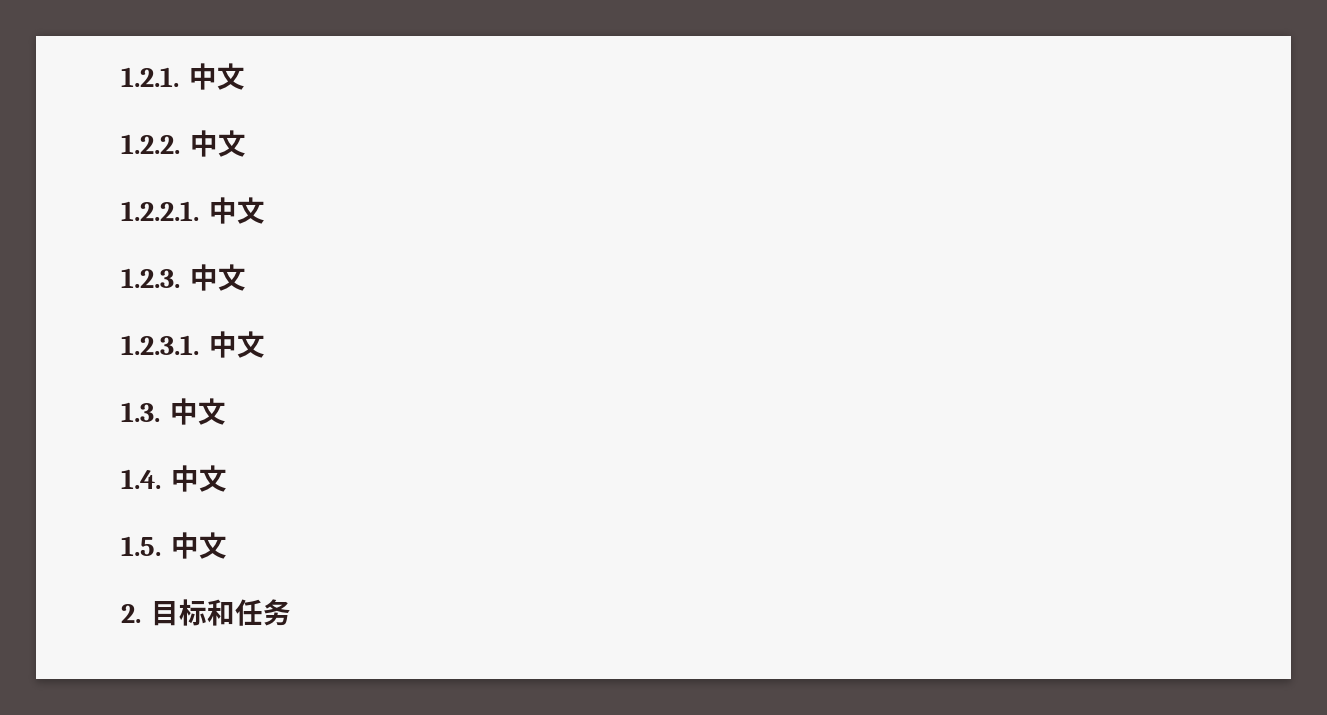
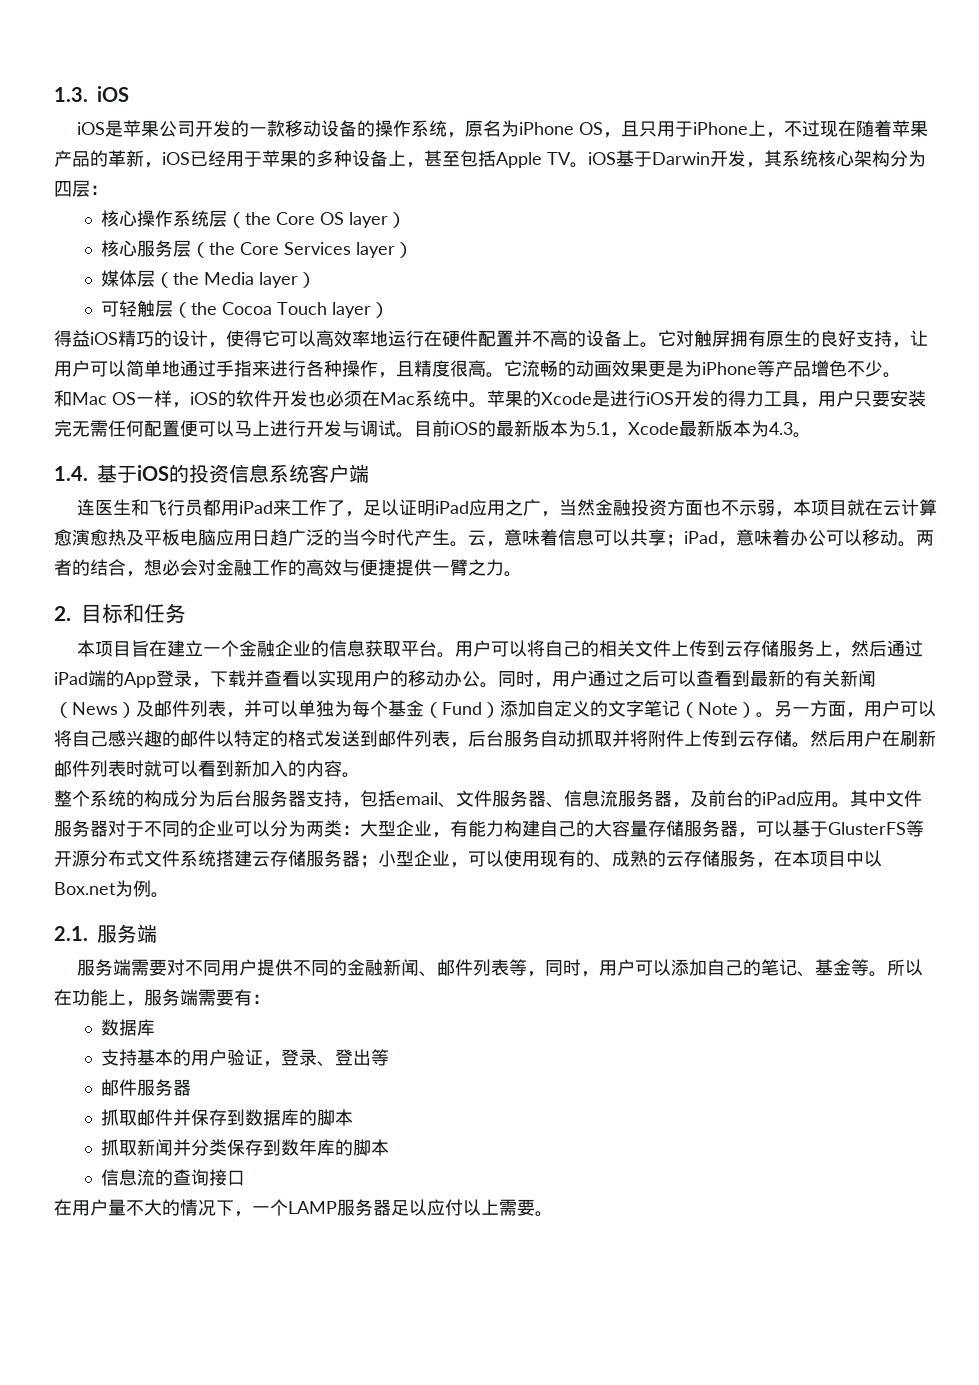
- 1.2.1.中文
- 1.2.2.中文
- 1.2.2.1.中文
- 1.2.3.中文
- 1.2.3.1.中文
- 1.3.中文
- 1.4.中文
- 1.5.中文
+ 1.3. iOS
+ iOS是苹果公司开发的一款移动设备的操作系统，原名为iPhone OS，且只用于iPhone上，不过现在随着苹果产品的革新，iOS已经用于苹果的多种设备上，甚至包括Apple TV。iOS基于Darwin开发，其系统核心架构分为四层：
+ 核心操作系统层（the Core OS layer）
+ 核心服务层（the Core Services layer）
+ 媒体层（the Media layer）
+ 可轻触层（the Cocoa Touch layer）
+ 得益iOS精巧的设计，使得它可以高效率地运行在硬件配置并不高的设备上。它对触屏拥有原生的良好支持，让用户可以简单地通过手指来进行各种操作，且精度很高。它流畅的动画效果更是为iPhone等产品增色不少。
+ 和Mac OS一样，iOS的软件开发也必须在Mac系统中。苹果的Xcode是进行iOS开发的得力工具，用户只要安装完无需任何配置便可以马上进行开发与调试。目前iOS的最新版本为5.1，Xcode最新版本为4.3。
+ 1.4.基于iOS的投资信息系统客户端
+ 连医生和飞行员都用iPad来工作了，足以证明iPad应用之广，当然金融投资方面也不示弱，本项目就在云计算愈演愈热及平板电脑应用日趋广泛的当今时代产生。云，意味着信息可以共享；iPad，意味着办公可以移动。两者的结合，想必会对金融工作的高效与便捷提供一臂之力。
  2.目标和任务
+ 本项目旨在建立一个金融企业的信息获取平台。用户可以将自己的相关文件上传到云存储服务上，然后通过iPad端的App登录，下载并查看以实现用户的移动办公。同时，用户通过之后可以查看到最新的有关新闻（News）及邮件列表，并可以单独为每个基金（Fund）添加自定义的文字笔记（Note）。另一方面，用户可以将自己感兴趣的邮件以特定的格式发送到邮件列表，后台服务自动抓取并将附件上传到云存储。然后用户在刷新邮件列表时就可以看到新加入的内容。
+ 整个系统的构成分为后台服务器支持，包括email、文件服务器、信息流服务器，及前台的iPad应用。其中文件服务器对于不同的企业可以分为两类：大型企业，有能力构建自己的大容量存储服务器，可以基于GlusterFS等开源分布式文件系统搭建云存储服务器；小型企业，可以使用现有的、成熟的云存储服务，在本项目中以Box.net为例。
+ 2.1.服务端
+ 服务端需要对不同用户提供不同的金融新闻、邮件列表等，同时，用户可以添加自己的笔记、基金等。所以在功能上，服务端需要有：
+ 数据库
+ 支持基本的用户验证，登录、登出等
+ 邮件服务器
+ 抓取邮件并保存到数据库的脚本
+ 抓取新闻并分类保存到数年库的脚本
+ 信息流的查询接口
+ 在用户量不大的情况下，一个LAMP服务器足以应付以上需要。

